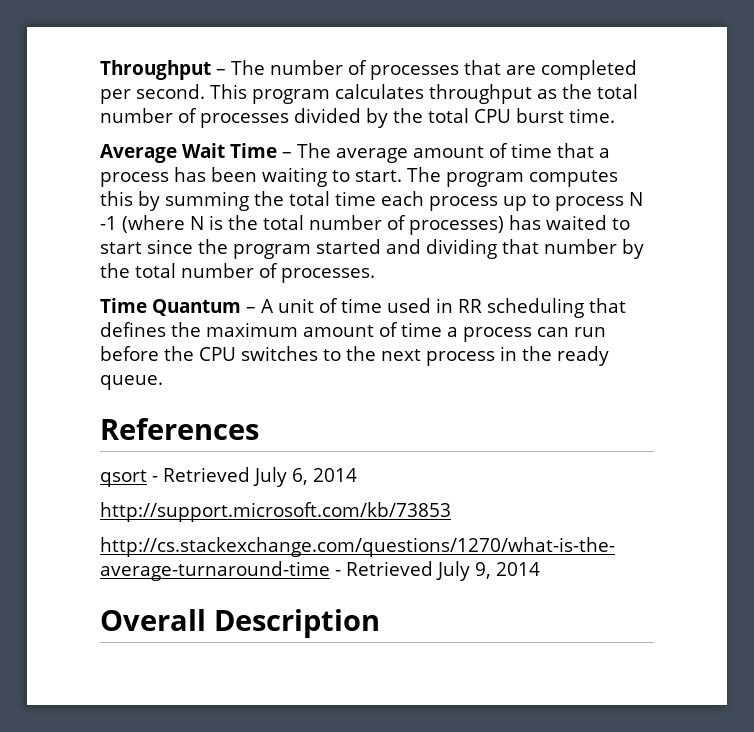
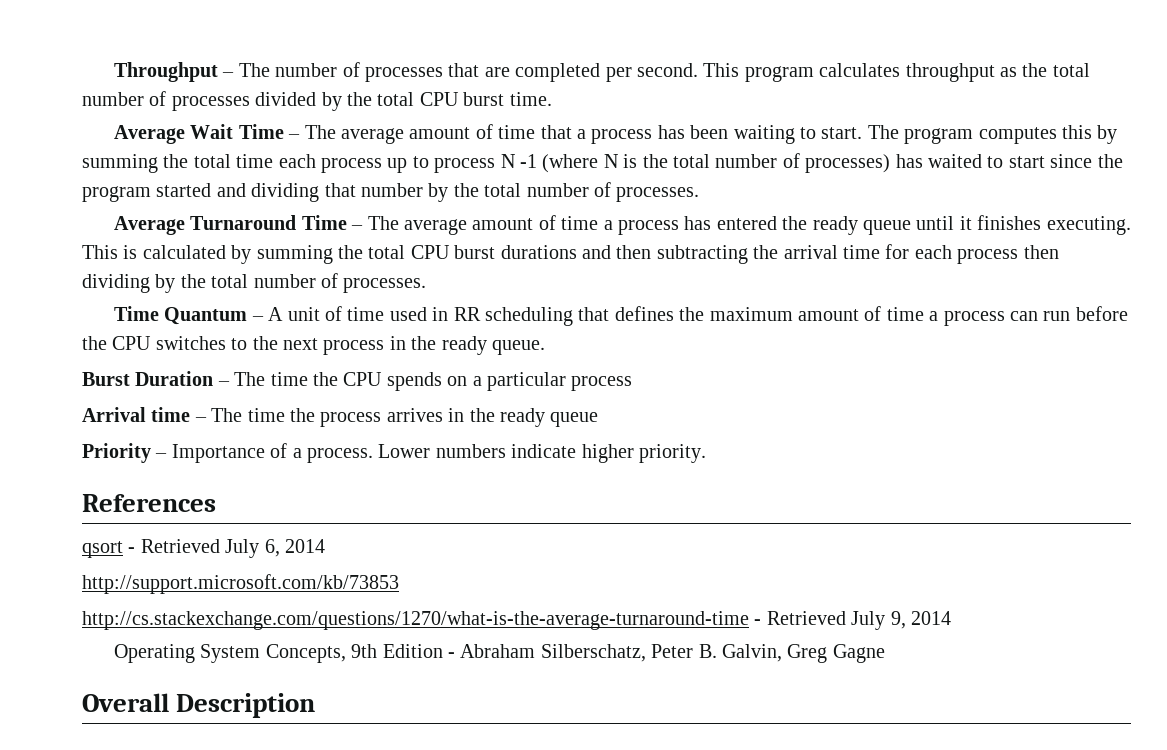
+ Average Turnaround Time – The average amount of time a process has entered the ready queue until it finishes executing. This is calculated by summing the total CPU burst durations and then subtracting the arrival time for each process then dividing by the total number of processes.
+ Burst Duration – The time the CPU spends on a particular process
+ Arrival time – The time the process arrives in the ready queue
+ Priority – Importance of a process. Lower numbers indicate higher priority.
+ Operating System Concepts, 9th Edition - Abraham Silberschatz, Peter B. Galvin, Greg Gagne

